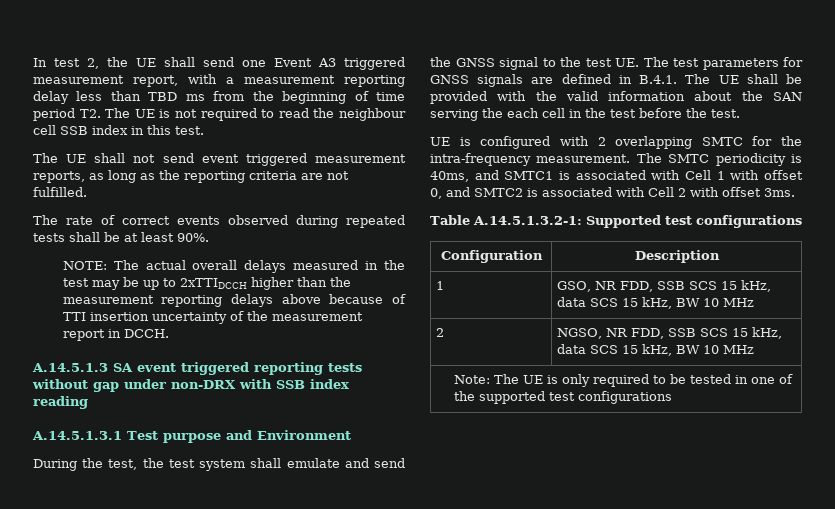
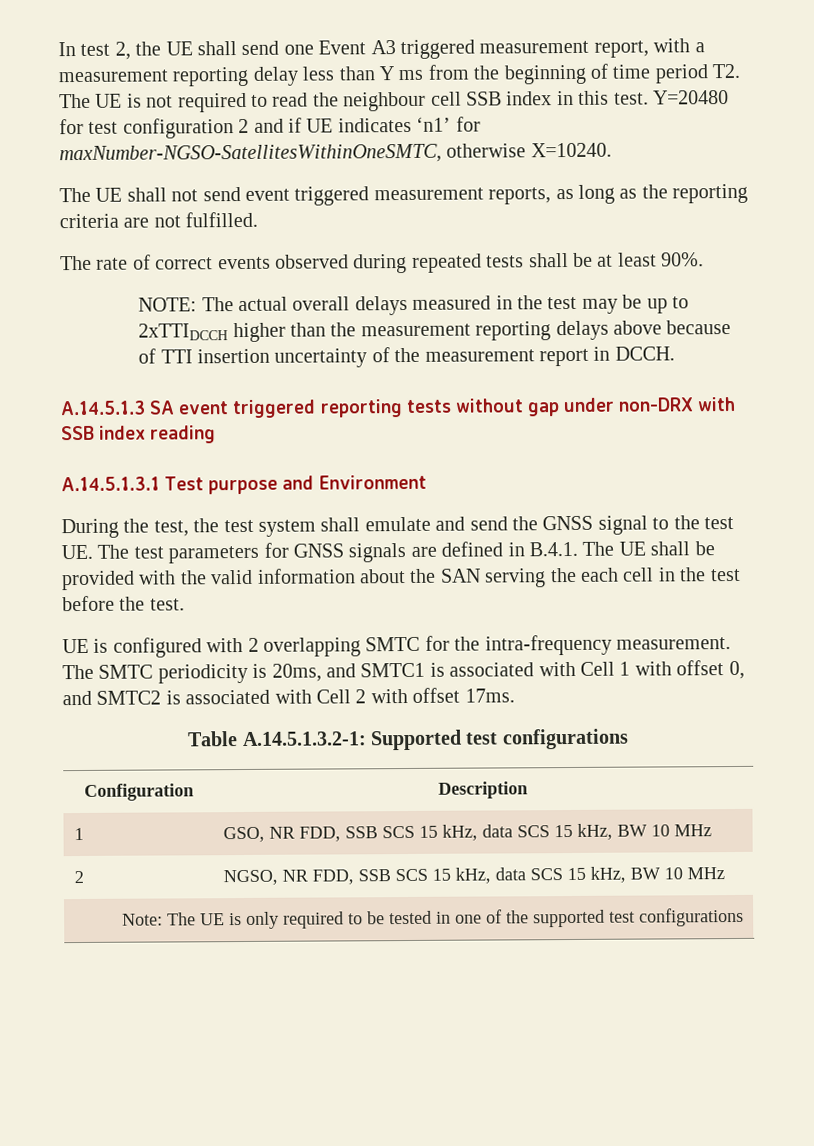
- In test 2, the UE shall send one Event A3 triggered measurement report, with a measurement reporting delay less than TBD ms from the beginning of time period T2. The UE is not required to read the neighbour cell SSB index in this test.
+ In test 2, the UE shall send one Event A3 triggered measurement report, with a measurement reporting delay less than Y ms from the beginning of time period T2. The UE is not required to read the neighbour cell SSB index in this test. Y=20480 for test configuration 2 and if UE indicates ‘n1’ for maxNumber-NGSO-SatellitesWithinOneSMTC, otherwise X=10240.
- The SMTC periodicity is 40ms, and SMTC1 is associated with Cell 1 with offset 0, and SMTC2 is associated with Cell 2 with offset 3ms.
+ The SMTC periodicity is 20ms, and SMTC1 is associated with Cell 1 with offset 0, and SMTC2 is associated with Cell 2 with offset 17ms.

